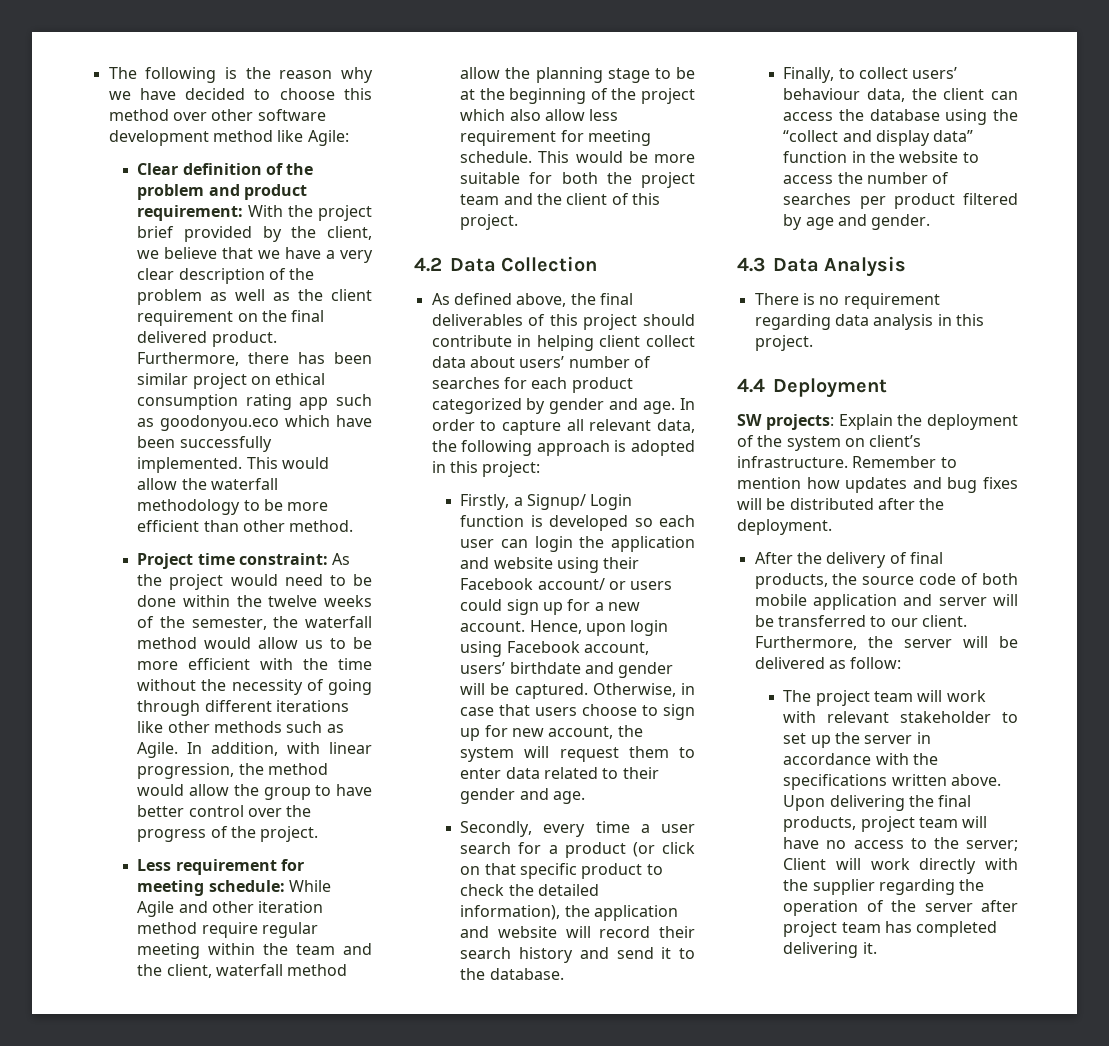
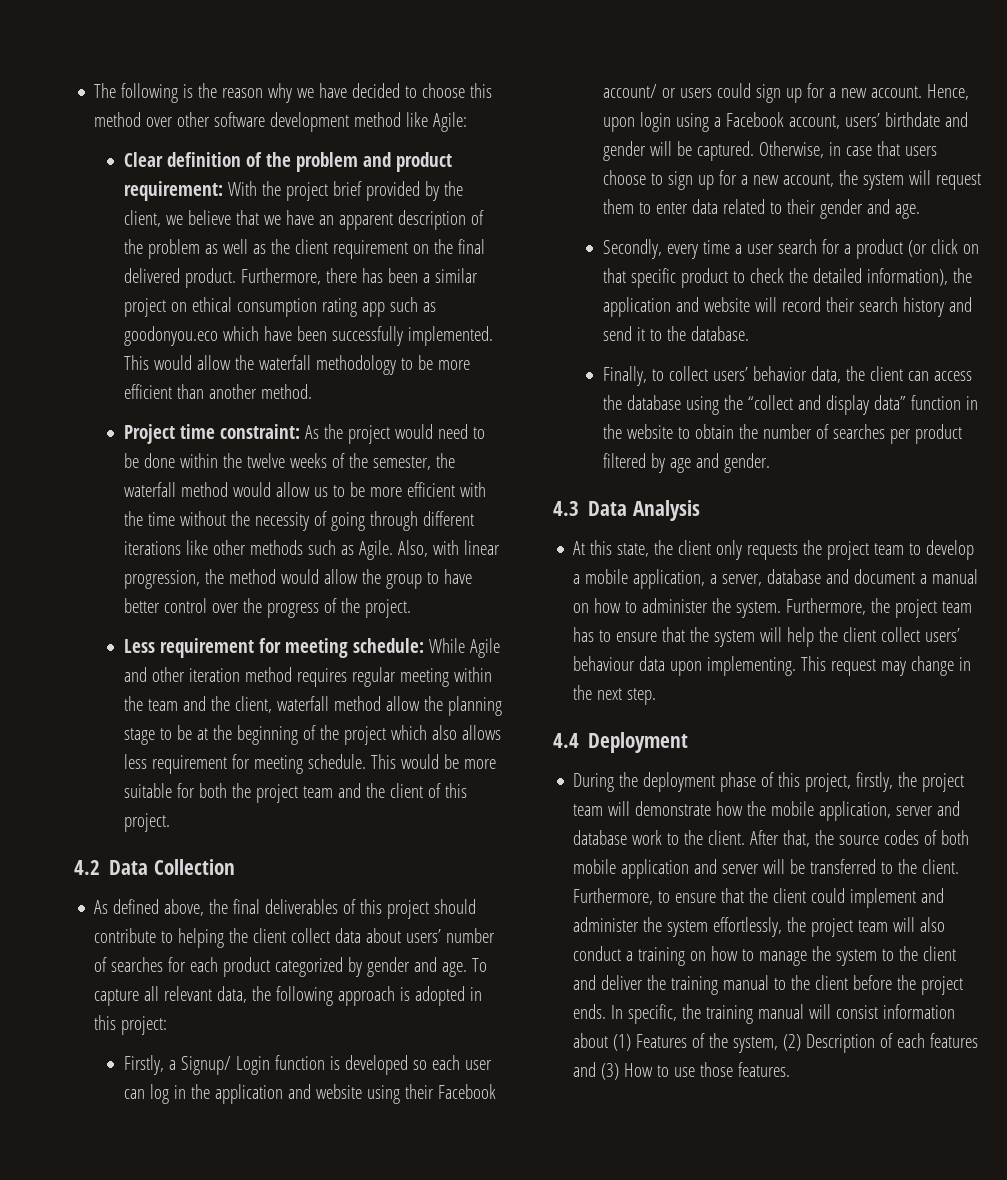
- Clear definition of the problem and product requirement: With the project brief provided by the client, we believe that we have a very clear description of the problem as well as the client requirement on the final delivered product.
+ Clear definition of the problem and product requirement: With the project brief provided by the client, we believe that we have an apparent description of the problem as well as the client requirement on the final delivered product.
- Furthermore, there has been similar project on ethical consumption rating app such as goodonyou.eco which have been successfully implemented.
+ Furthermore, there has been a similar project on ethical consumption rating app such as goodonyou.eco which have been successfully implemented.
- This would allow the waterfall methodology to be more efficient than other method.
+ This would allow the waterfall methodology to be more efficient than another method.
- In addition, with linear progression, the method would allow the group to have better control over the progress of the project.
+ Also, with linear progression, the method would allow the group to have better control over the progress of the project.
- Less requirement for meeting schedule: While Agile and other iteration method require regular meeting within the team and the client, waterfall method allow the planning stage to be at the beginning of the project which also allow less requirement for meeting schedule.
+ Less requirement for meeting schedule: While Agile and other iteration method requires regular meeting within the team and the client, waterfall method allow the planning stage to be at the beginning of the project which also allows less requirement for meeting schedule.
- As defined above, the final deliverables of this project should contribute in helping client collect data about users’ number of searches for each product categorized by gender and age.
+ As defined above, the final deliverables of this project should contribute to helping the client collect data about users’ number of searches for each product categorized by gender and age.
- In order to capture all relevant data, the following approach is adopted in this project:
+ To capture all relevant data, the following approach is adopted in this project:
- Firstly, a Signup/ Login function is developed so each user can login the application and website using their Facebook account/ or users could sign up for a new account.
+ Firstly, a Signup/ Login function is developed so each user can log in the application and website using their Facebook account/ or users could sign up for a new account.
- Hence, upon login using Facebook account, users’ birthdate and gender will be captured.
+ Hence, upon login using a Facebook account, users’ birthdate and gender will be captured.
- Otherwise, in case that users choose to sign up for new account, the system will request them to enter data related to their gender and age.
+ Otherwise, in case that users choose to sign up for a new account, the system will request them to enter data related to their gender and age.
- Finally, to collect users’ behaviour data, the client can access the database using the “collect and display data” function in the website to access the number of searches per product filtered by age and gender.
+ Finally, to collect users’ behavior data, the client can access the database using the “collect and display data” function in the website to obtain the number of searches per product filtered by age and gender.
- There is no requirement regarding data analysis in this project.
+ At this state, the client only requests the project team to develop a mobile application, a server, database and document a manual on how to administer the system. Furthermore, the project team has to ensure that the system will help the client collect users’ behaviour data upon implementing. This request may change in the next step.
  4.4 Deployment
- SW projects: Explain the deployment of the system on client’s infrastructure. Remember to mention how updates and bug fixes will be distributed after the deployment.
- After the delivery of final products, the source code of both mobile application and server will be transferred to our client.
+ During the deployment phase of this project, firstly, the project team will demonstrate how the mobile application, server and database work to the client. After that, the source codes of both mobile application and server will be transferred to the client.
- Furthermore, the server will be delivered as follow:
- The project team will work with relevant stakeholder to set up the server in accordance with the specifications written above. Upon delivering the final products, project team will have no access to the server; Client will work directly with the supplier regarding the operation of the server after project team has completed delivering it.
+ Furthermore, to ensure that the client could implement and administer the system effortlessly, the project team will also conduct a training on how to manage the system to the client and deliver the training manual to the client before the project ends. In specific, the training manual will consist information about (1) Features of the system, (2) Description of each features and (3) How to use those features.

